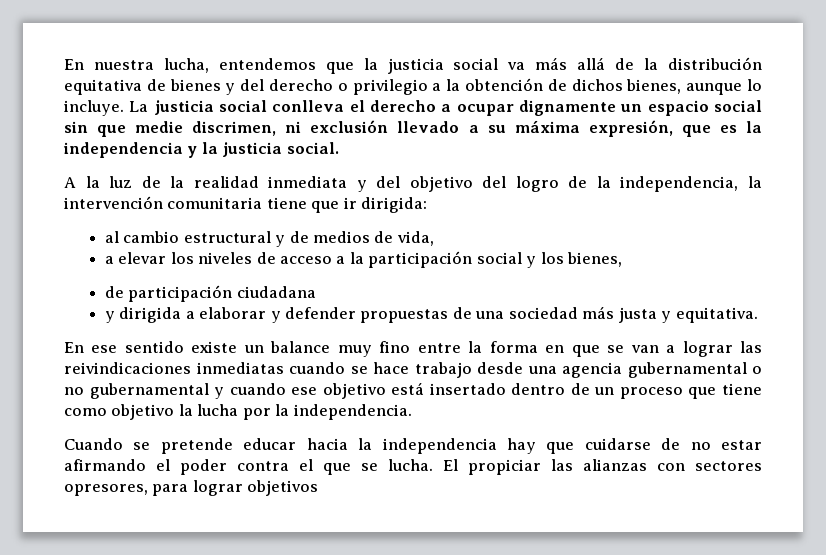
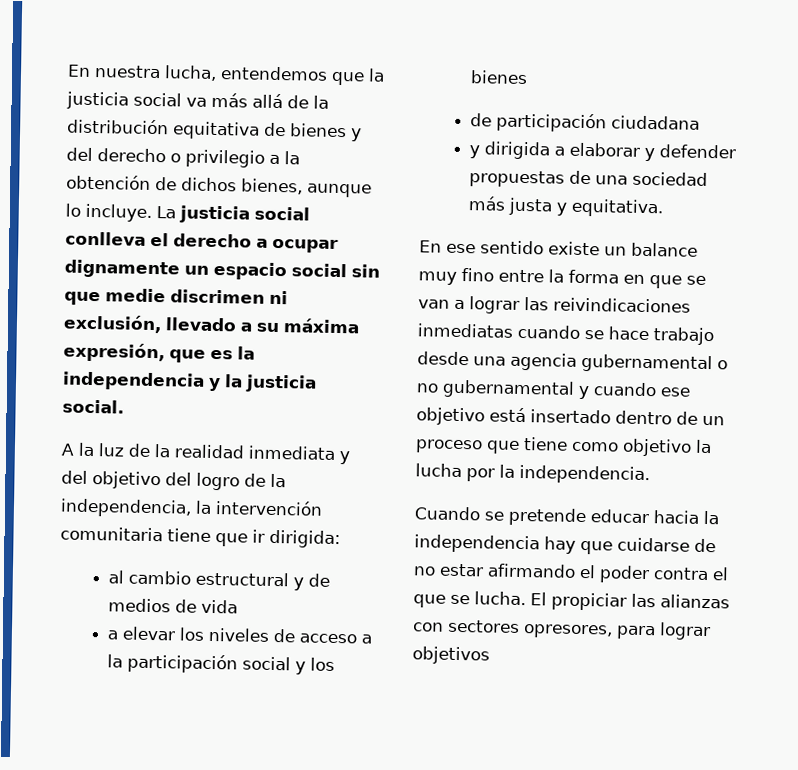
- La justicia social conlleva el derecho a ocupar dignamente un espacio social sin que medie discrimen, ni exclusión llevado a su máxima expresión, que es la independencia y la justicia social.
+ La justicia social conlleva el derecho a ocupar dignamente un espacio social sin que medie discrimen ni exclusión, llevado a su máxima expresión, que es la independencia y la justicia social.
- al cambio estructural y de medios de vida,
+ al cambio estructural y de medios de vida
- a elevar los niveles de acceso a la participación social y los bienes,
+ a elevar los niveles de acceso a la participación social y los bienes

